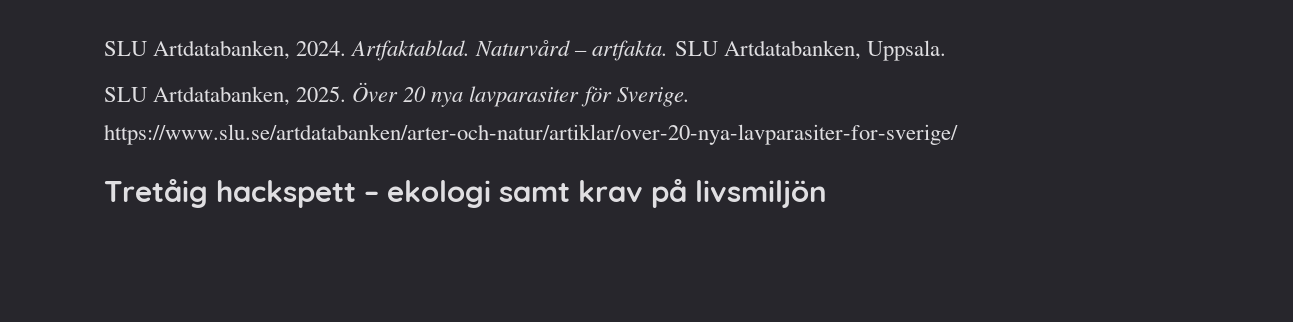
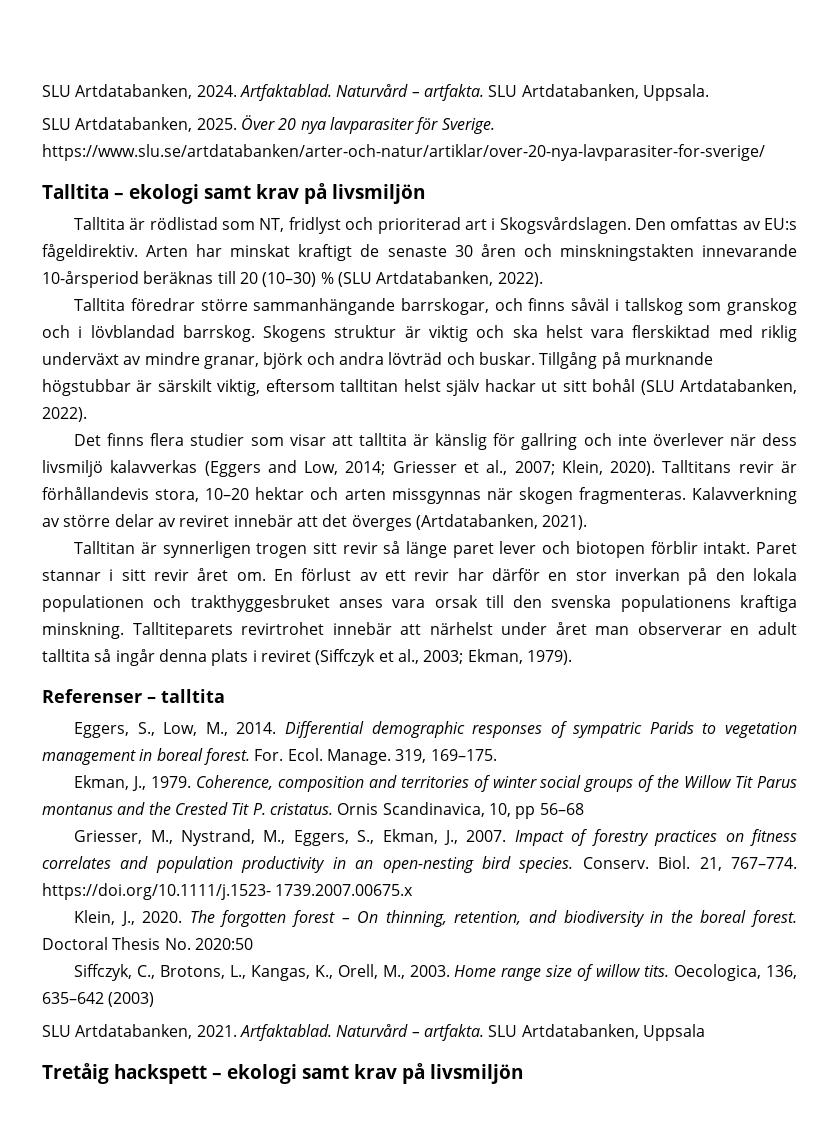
+ Talltita – ekologi samt krav på livsmiljön
+ Talltita är rödlistad som NT, fridlyst och prioriterad art i Skogsvårdslagen. Den omfattas av EU:s fågeldirektiv. Arten har minskat kraftigt de senaste 30 åren och minskningstakten innevarande 10-årsperiod beräknas till 20 (10–30) % (SLU Artdatabanken, 2022).
+ Talltita föredrar större sammanhängande barrskogar, och finns såväl i tallskog som granskog och i lövblandad barrskog. Skogens struktur är viktig och ska helst vara flerskiktad med riklig underväxt av mindre granar, björk och andra lövträd och buskar. Tillgång på murknande högstubbar är särskilt viktig, eftersom talltitan helst själv hackar ut sitt bohål (SLU Artdatabanken, 2022).
+ Det finns flera studier som visar att talltita är känslig för gallring och inte överlever när dess livsmiljö kalavverkas (Eggers and Low, 2014; Griesser et al., 2007; Klein, 2020). Talltitans revir är förhållandevis stora, 10–20 hektar och arten missgynnas när skogen fragmenteras. Kalavverkning av större delar av reviret innebär att det överges (Artdatabanken, 2021).
+ Talltitan är synnerligen trogen sitt revir så länge paret lever och biotopen förblir intakt. Paret stannar i sitt revir året om. En förlust av ett revir har därför en stor inverkan på den lokala populationen och trakthyggesbruket anses vara orsak till den svenska populationens kraftiga minskning. Talltiteparets revirtrohet innebär att närhelst under året man observerar en adult talltita så ingår denna plats i reviret (Siffczyk et al., 2003; Ekman, 1979).
+ Referenser – talltita
+ Eggers, S., Low, M., 2014. Differential demographic responses of sympatric Parids to vegetation management in boreal forest. For. Ecol. Manage. 319, 169–175.
+ Ekman, J., 1979. Coherence, composition and territories of winter social groups of the Willow Tit Parus montanus and the Crested Tit P. cristatus. Ornis Scandinavica, 10, pp 56–68
+ Griesser, M., Nystrand, M., Eggers, S., Ekman, J., 2007. Impact of forestry practices on fitness correlates and population productivity in an open-nesting bird species. Conserv. Biol. 21, 767–774. https://doi.org/10.1111/j.1523- 1739.2007.00675.x
+ Klein, J., 2020. The forgotten forest – On thinning, retention, and biodiversity in the boreal forest. Doctoral Thesis No. 2020:50
+ Siffczyk, C., Brotons, L., Kangas, K., Orell, M., 2003. Home range size of willow tits. Oecologica, 136, 635–642 (2003)
+ SLU Artdatabanken, 2021. Artfaktablad. Naturvård – artfakta. SLU Artdatabanken, Uppsala

